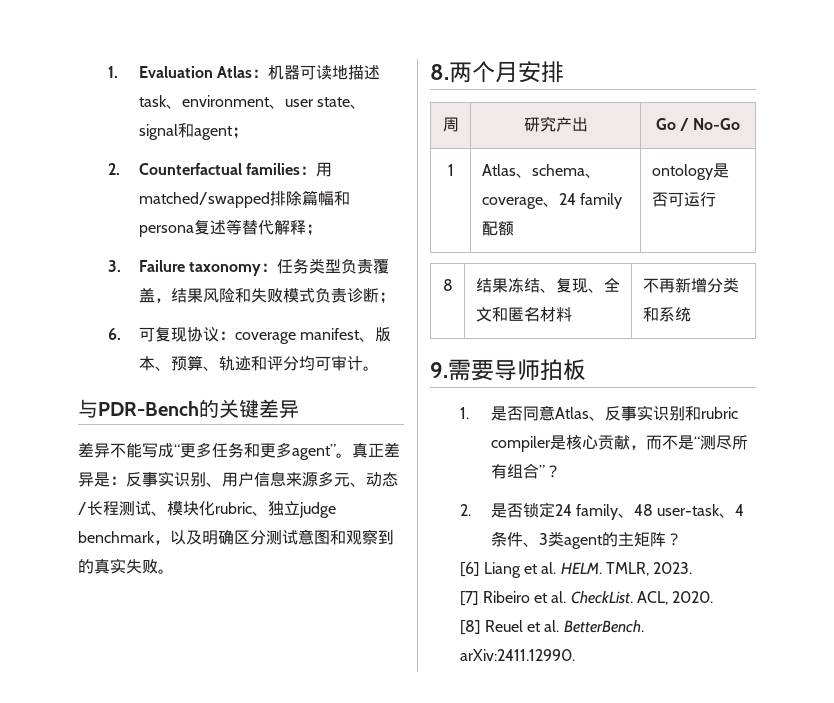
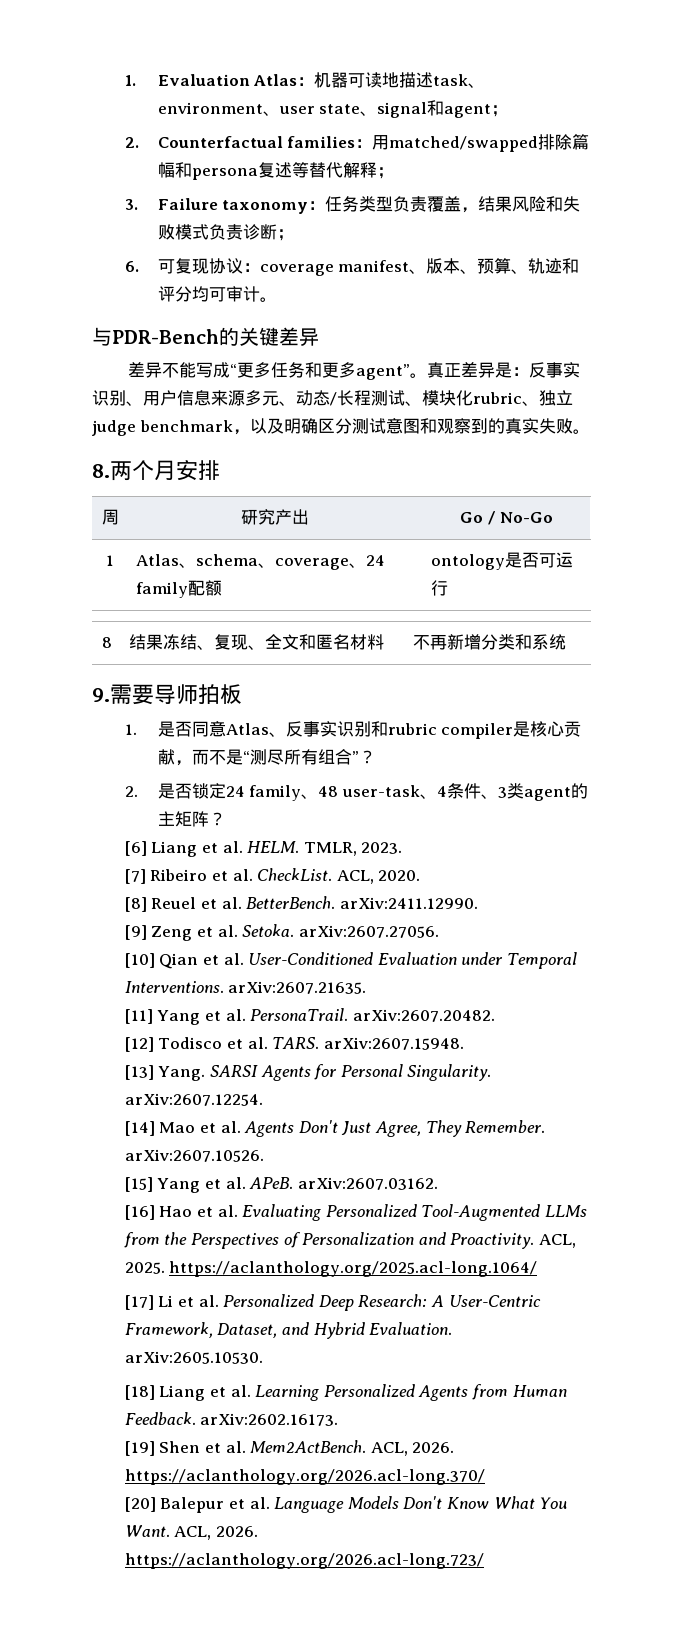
+ [9] Zeng et al. Setoka. arXiv:2607.27056.
+ [10] Qian et al. User-Conditioned Evaluation under Temporal Interventions. arXiv:2607.21635.
+ [11] Yang et al. PersonaTrail. arXiv:2607.20482.
+ [12] Todisco et al. TARS. arXiv:2607.15948.
+ [13] Yang. SARSI Agents for Personal Singularity. arXiv:2607.12254.
+ [14] Mao et al. Agents Don't Just Agree, They Remember. arXiv:2607.10526.
+ [15] Yang et al. APeB. arXiv:2607.03162.
+ [16] Hao et al. Evaluating Personalized Tool-Augmented LLMs from the Perspectives of Personalization and Proactivity. ACL, 2025. https://aclanthology.org/2025.acl-long.1064/
+ [17] Li et al. Personalized Deep Research: A User-Centric Framework, Dataset, and Hybrid Evaluation. arXiv:2605.10530.
+ [18] Liang et al. Learning Personalized Agents from Human Feedback. arXiv:2602.16173.
+ [19] Shen et al. Mem2ActBench. ACL, 2026. https://aclanthology.org/2026.acl-long.370/
+ [20] Balepur et al. Language Models Don't Know What You Want. ACL, 2026. https://aclanthology.org/2026.acl-long.723/

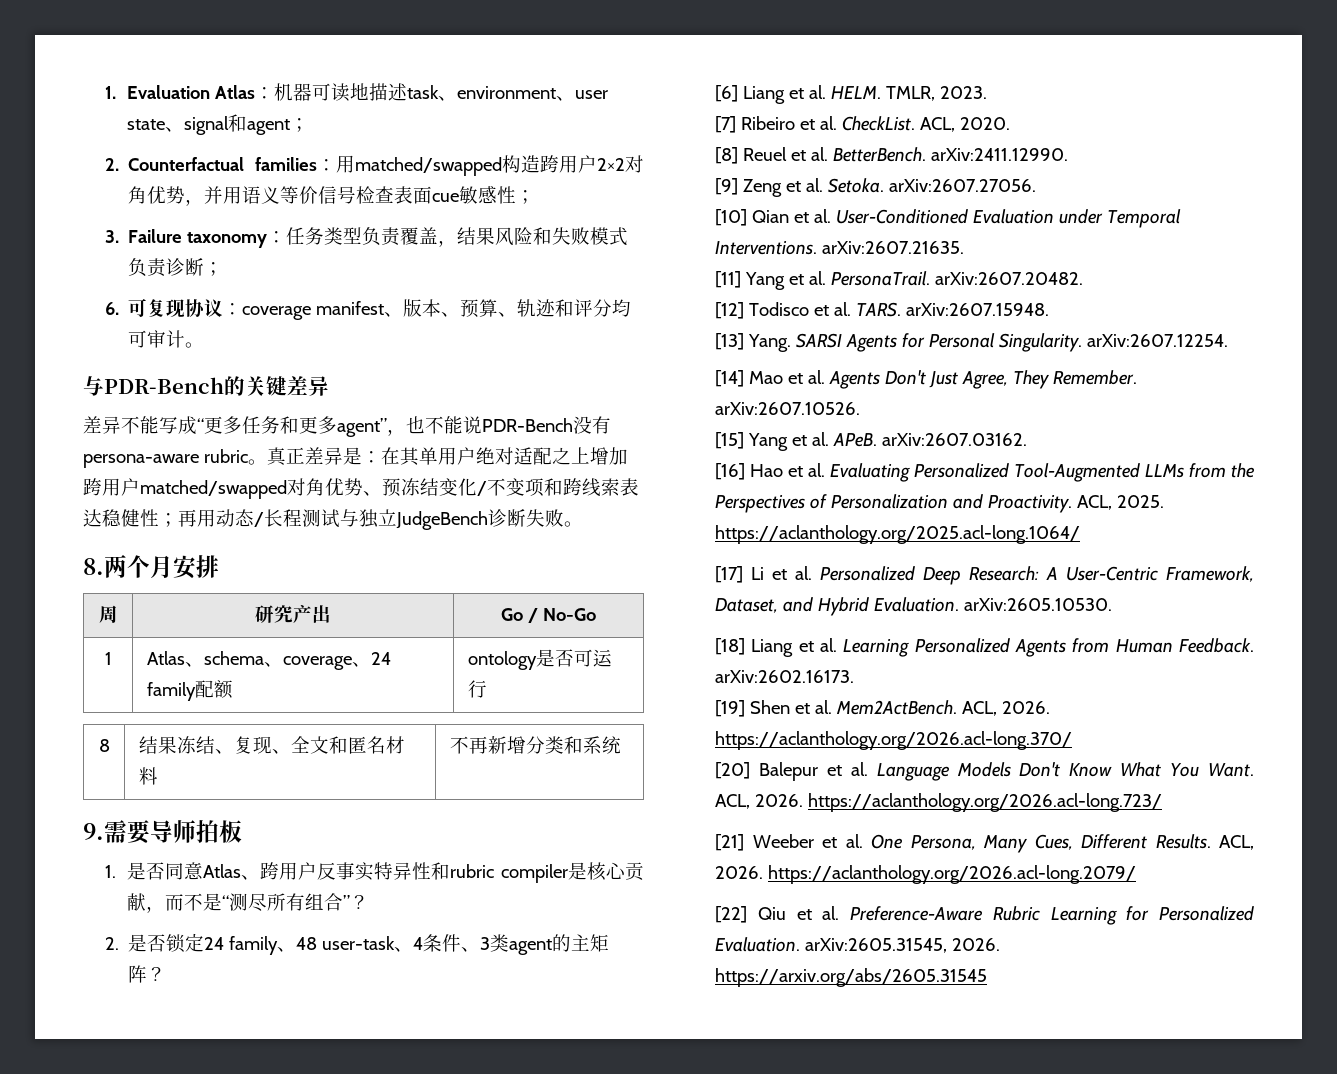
- 2. Counterfactual families：用matched/swapped排除篇幅和persona复述等替代解释；
+ 2. Counterfactual families：用matched/swapped构造跨用户2×2对角优势，并用语义等价信号检查表面cue敏感性；
- 差异不能写成“更多任务和更多agent”。真正差异是：反事实识别、用户信息来源多元、动态/长程测试、模块化rubric、独立judge benchmark，以及明确区分测试意图和观察到的真实失败。
+ 差异不能写成“更多任务和更多agent”，也不能说PDR-Bench没有persona-aware rubric。真正差异是：在其单用户绝对适配之上增加跨用户matched/swapped对角优势、预冻结变化/不变项和跨线索表达稳健性；再用动态/长程测试与独立JudgeBench诊断失败。
- 1.是否同意Atlas、反事实识别和rubric compiler是核心贡献，而不是“测尽所有组合”？
+ 1.是否同意Atlas、跨用户反事实特异性和rubric compiler是核心贡献，而不是“测尽所有组合”？
+ [21] Weeber et al. One Persona, Many Cues, Different Results. ACL, 2026. https://aclanthology.org/2026.acl-long.2079/
+ [22] Qiu et al. Preference-Aware Rubric Learning for Personalized Evaluation. arXiv:2605.31545, 2026. https://arxiv.org/abs/2605.31545

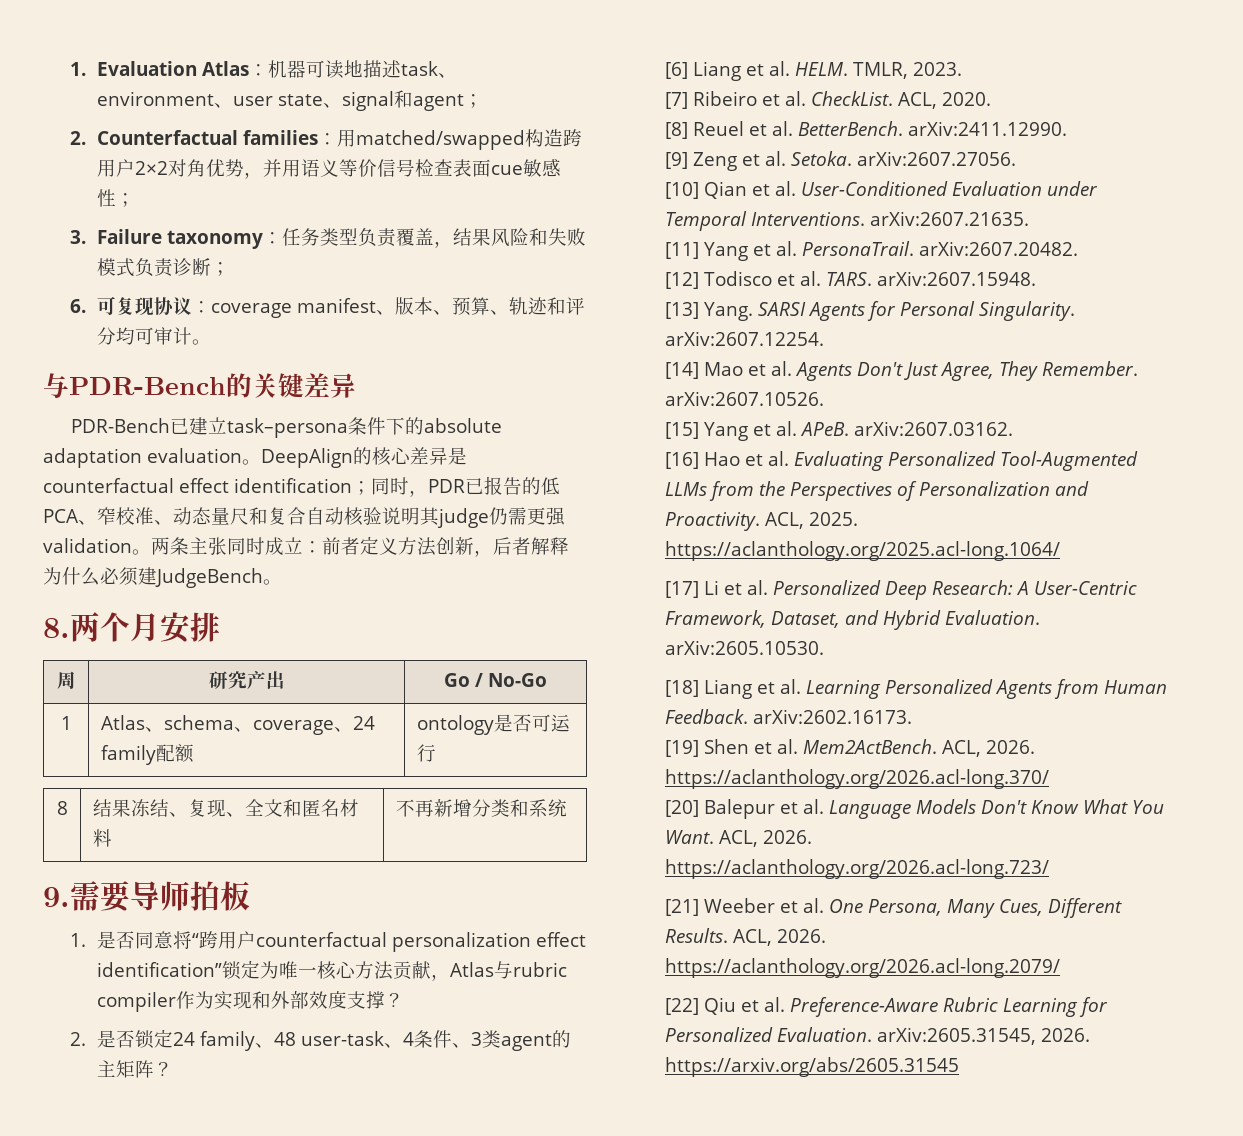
- 差异不能写成“更多任务和更多agent”，也不能说PDR-Bench没有persona-aware rubric。真正差异是：在其单用户绝对适配之上增加跨用户matched/swapped对角优势、预冻结变化/不变项和跨线索表达稳健性；再用动态/长程测试与独立JudgeBench诊断失败。
+ PDR-Bench已建立task–persona条件下的absolute adaptation evaluation。DeepAlign的核心差异是counterfactual effect identification；同时，PDR已报告的低PCA、窄校准、动态量尺和复合自动核验说明其judge仍需更强validation。两条主张同时成立：前者定义方法创新，后者解释为什么必须建JudgeBench。
- 1.是否同意Atlas、跨用户反事实特异性和rubric compiler是核心贡献，而不是“测尽所有组合”？
+ 1.是否同意将“跨用户counterfactual personalization effect identification”锁定为唯一核心方法贡献，Atlas与rubric compiler作为实现和外部效度支撑？

